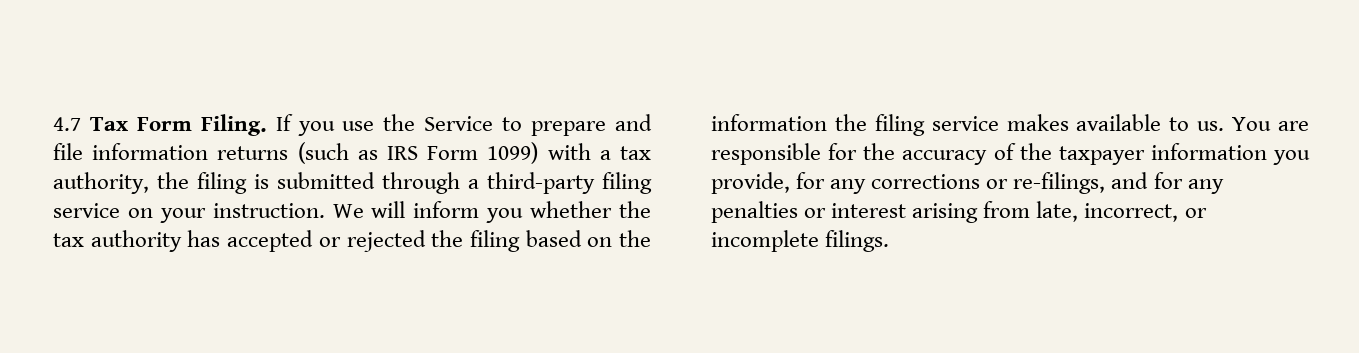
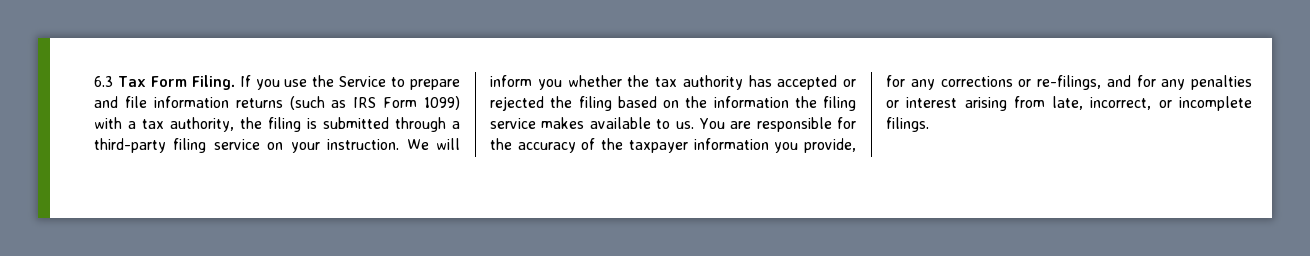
- 4.7 Tax Form Filing.
+ 6.3 Tax Form Filing.

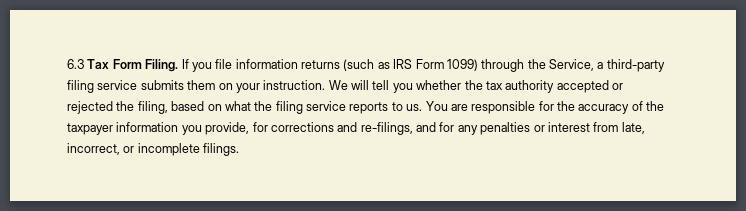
- If you use the Service to prepare and file information returns (such as IRS Form 1099) with a tax authority, the filing is submitted through a third-party filing service on your instruction.
+ If you file information returns (such as IRS Form 1099) through the Service, a third-party filing service submits them on your instruction.
- We will inform you whether the tax authority has accepted or rejected the filing based on the information the filing service makes available to us.
+ We will tell you whether the tax authority accepted or rejected the filing, based on what the filing service reports to us.
- You are responsible for the accuracy of the taxpayer information you provide, for any corrections or re-filings, and for any penalties or interest arising from late, incorrect, or incomplete filings.
+ You are responsible for the accuracy of the taxpayer information you provide, for corrections and re-filings, and for any penalties or interest from late, incorrect, or incomplete filings.

